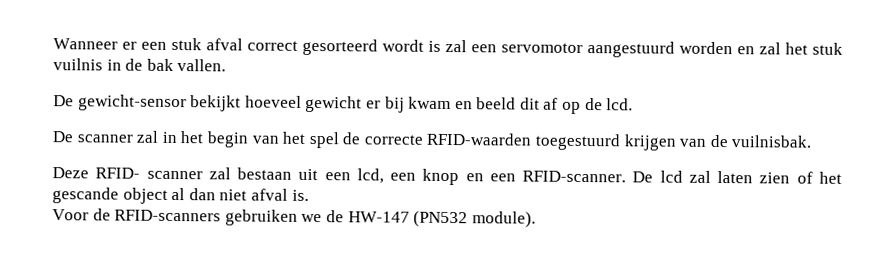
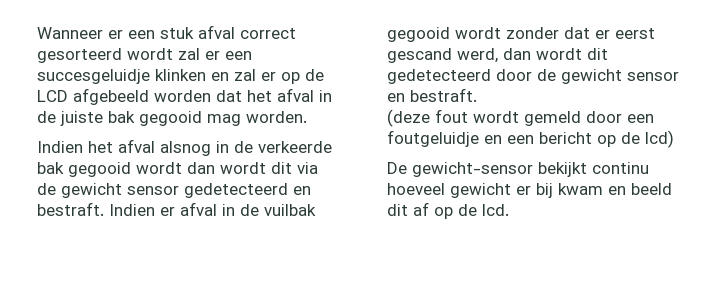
- Wanneer er een stuk afval correct gesorteerd wordt is zal een servomotor aangestuurd worden en zal het stuk vuilnis in de bak vallen.
+ Wanneer er een stuk afval correct gesorteerd wordt zal er een succesgeluidje klinken en zal er op de LCD afgebeeld worden dat het afval in de juiste bak gegooid mag worden.
+ Indien het afval alsnog in de verkeerde bak gegooid wordt dan wordt dit via de gewicht sensor gedetecteerd en bestraft. Indien er afval in de vuilbak gegooid wordt zonder dat er eerst gescand werd, dan wordt dit gedetecteerd door de gewicht sensor en bestraft.
+ (deze fout wordt gemeld door een foutgeluidje en een bericht op de lcd)
- De gewicht-sensor bekijkt hoeveel gewicht er bij kwam en beeld dit af op de lcd.
+ De gewicht-sensor bekijkt continu hoeveel gewicht er bij kwam en beeld dit af op de lcd.
- De scanner zal in het begin van het spel de correcte RFID-waarden toegestuurd krijgen van de vuilnisbak.
- Deze RFID- scanner zal bestaan uit een lcd, een knop en een RFID-scanner. De lcd zal laten zien of het gescande object al dan niet afval is.
- Voor de RFID-scanners gebruiken we de HW-147 (PN532 module).

